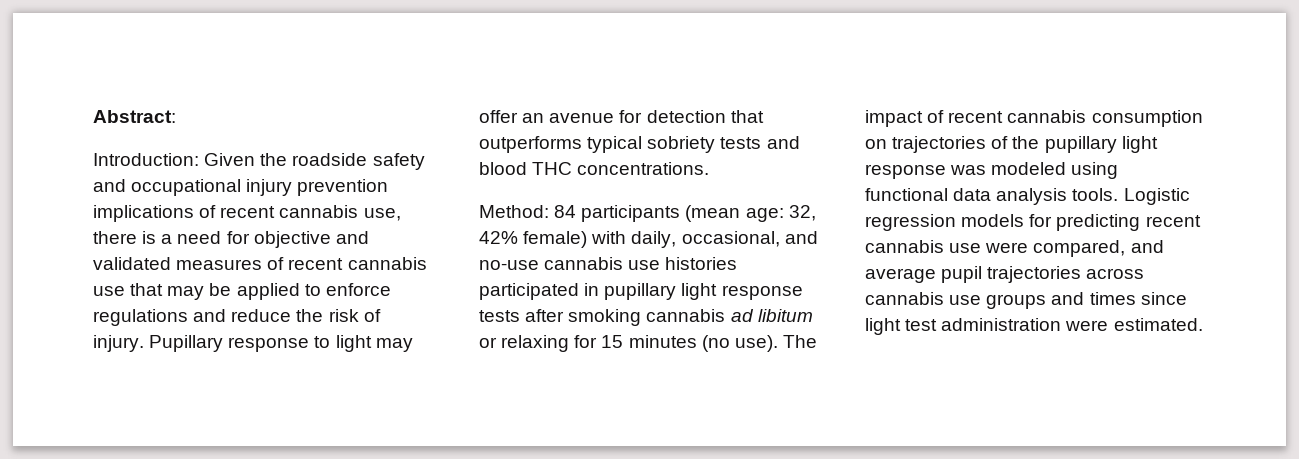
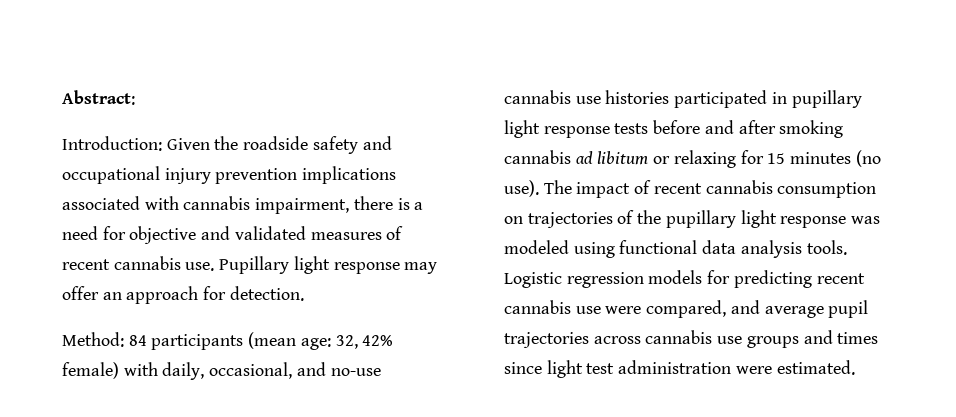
- Introduction: Given the roadside safety and occupational injury prevention implications of recent cannabis use, there is a need for objective and validated measures of recent cannabis use that may be applied to enforce regulations and reduce the risk of injury. Pupillary response to light may offer an avenue for detection that outperforms typical sobriety tests and blood THC concentrations.
+ Introduction: Given the roadside safety and occupational injury prevention implications associated with cannabis impairment, there is a need for objective and validated measures of recent cannabis use. Pupillary light response may offer an approach for detection.
- Method: 84 participants (mean age: 32, 42% female) with daily, occasional, and no-use cannabis use histories participated in pupillary light response tests after smoking cannabis ad libitum or relaxing for 15 minutes (no use).
+ Method: 84 participants (mean age: 32, 42% female) with daily, occasional, and no-use cannabis use histories participated in pupillary light response tests before and after smoking cannabis ad libitum or relaxing for 15 minutes (no use).

